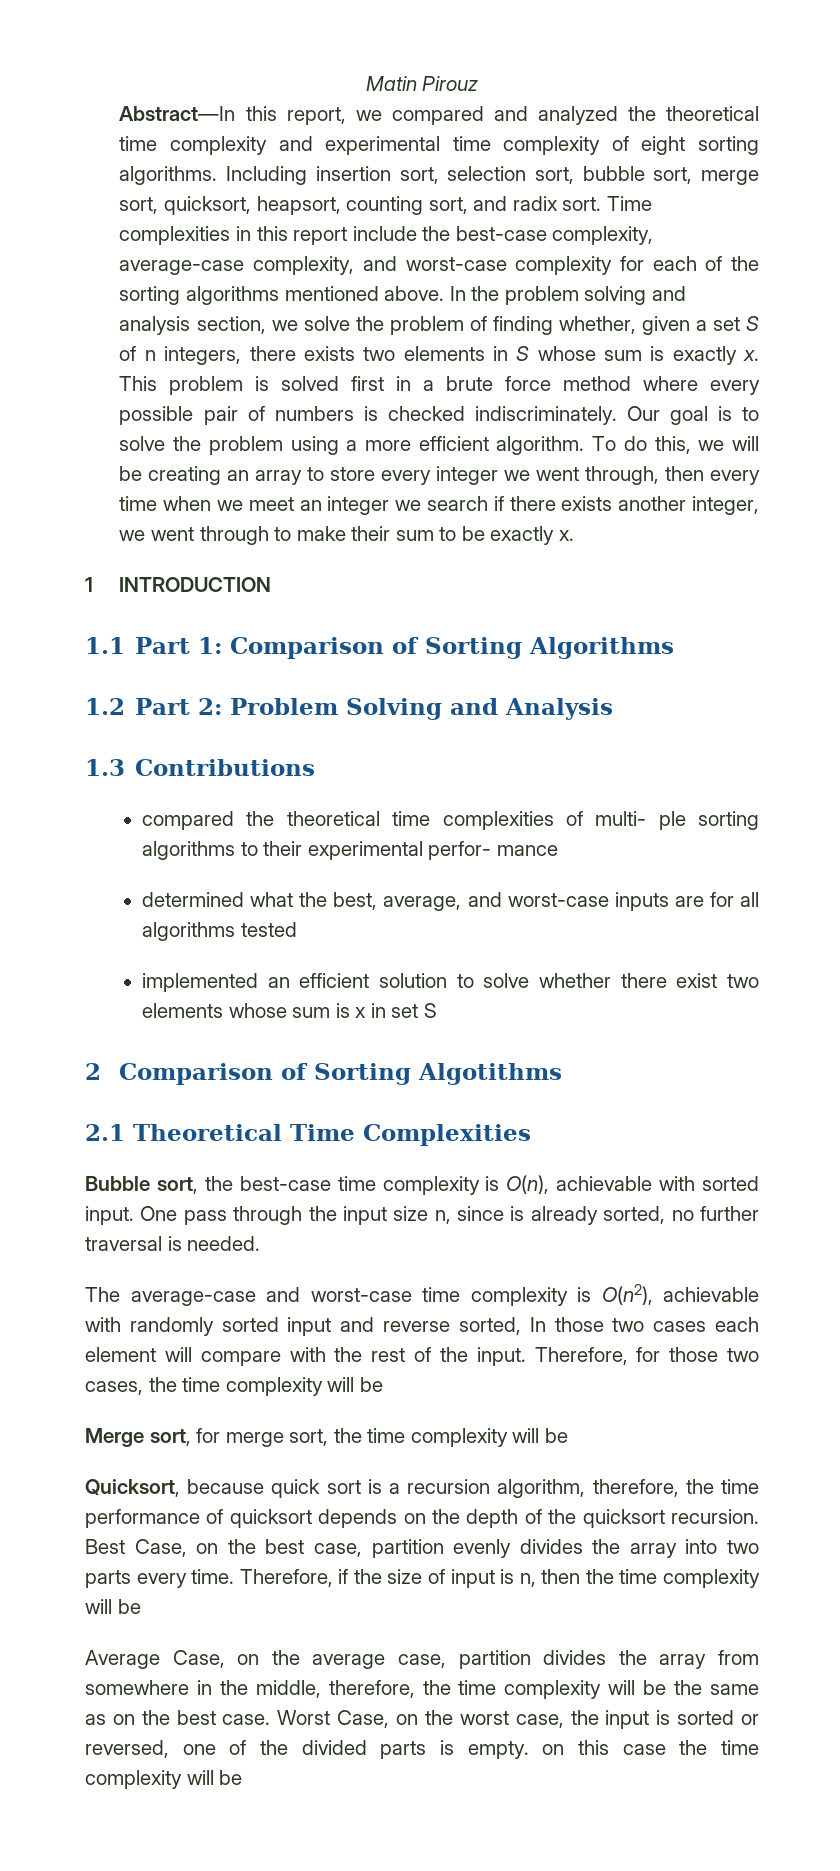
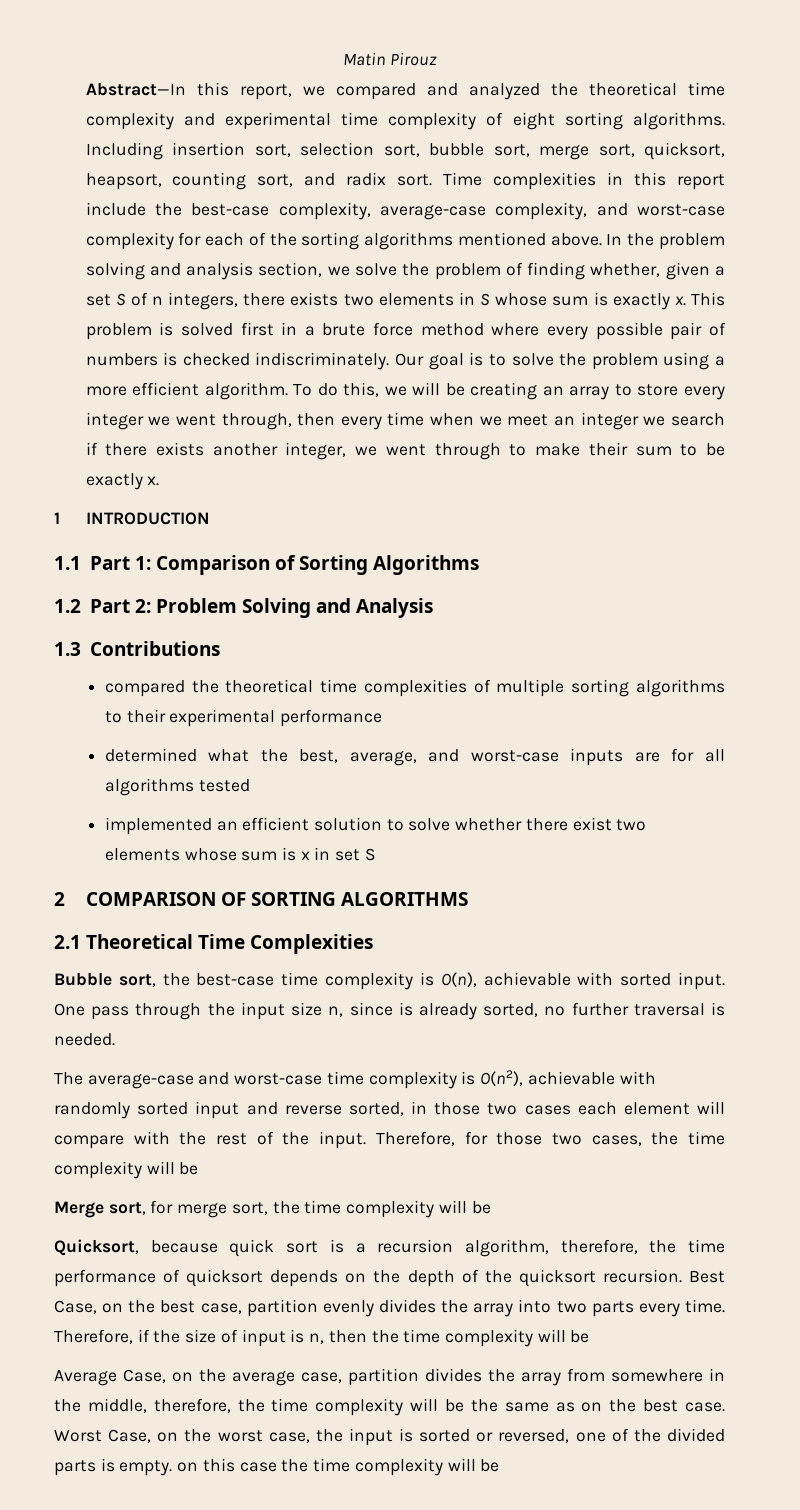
- compared the theoretical time complexities of multi- ple sorting algorithms to their experimental perfor- mance
+ compared the theoretical time complexities of multiple sorting algorithms to their experimental performance
- 2 Comparison of Sorting Algotithms
+ 2 COMPARISON OF SORTING ALGORITHMS
- The average-case and worst-case time complexity is O(n2), achievable with randomly sorted input and reverse sorted, In those two cases each element will compare with the rest of the input.
+ The average-case and worst-case time complexity is O(n2), achievable with randomly sorted input and reverse sorted, in those two cases each element will compare with the rest of the input.

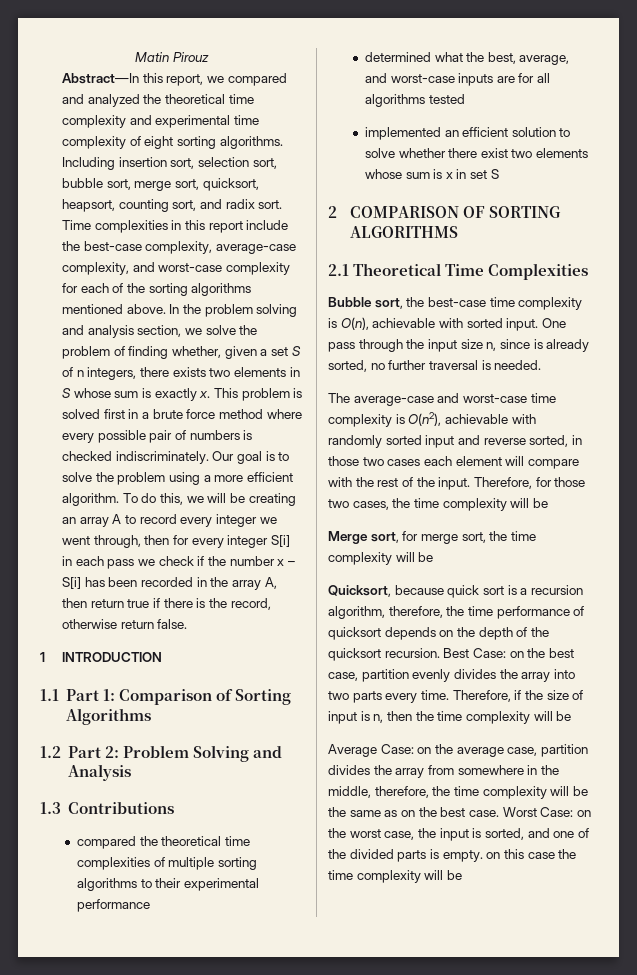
- To do this, we will be creating an array to store every integer we went through, then every time when we meet an integer we search if there exists another integer, we went through to make their sum to be exactly x.
+ To do this, we will be creating an array A to record every integer we went through, then for every integer S[i] in each pass we check if the number x – S[i] has been recorded in the array A, then return true if there is the record, otherwise return false.
- Best Case, on the best case, partition evenly divides the array into two parts every time.
+ Best Case: on the best case, partition evenly divides the array into two parts every time.
- Average Case, on the average case, partition divides the array from somewhere in the middle, therefore, the time complexity will be the same as on the best case.
+ Average Case: on the average case, partition divides the array from somewhere in the middle, therefore, the time complexity will be the same as on the best case.
- Worst Case, on the worst case, the input is sorted or reversed, one of the divided parts is empty. on this case the time complexity will be
+ Worst Case: on the worst case, the input is sorted, and one of the divided parts is empty. on this case the time complexity will be

